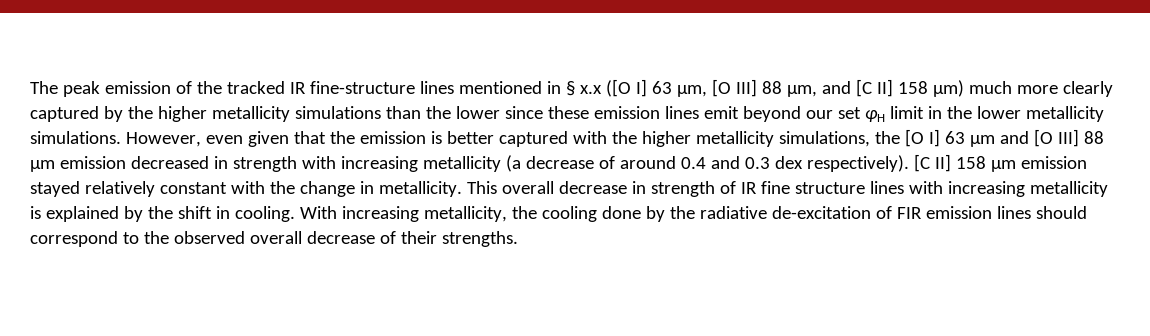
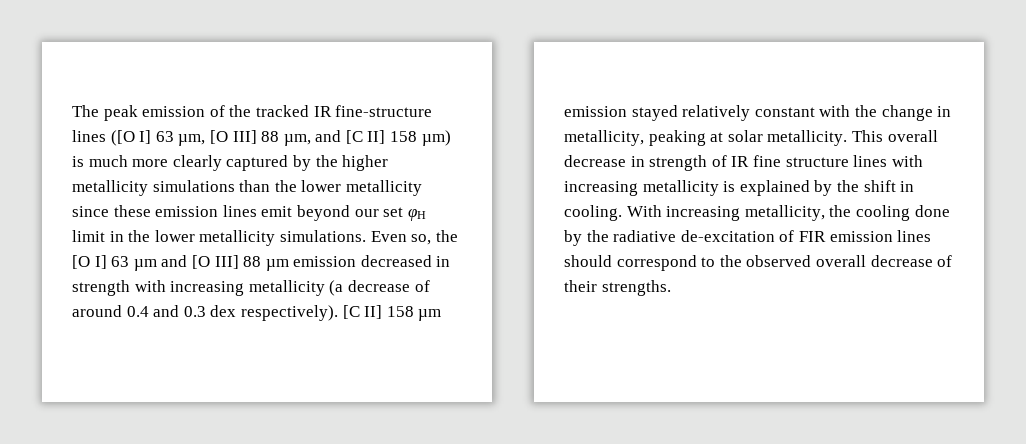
- The peak emission of the tracked IR fine-structure lines mentioned in § x.x ([O I] 63 µm, [O III] 88 µm, and [C II] 158 µm) much more clearly captured by the higher metallicity simulations than the lower since these emission lines emit beyond our set φH limit in the lower metallicity simulations.
+ The peak emission of the tracked IR fine-structure lines ([O I] 63 µm, [O III] 88 µm, and [C II] 158 µm) is much more clearly captured by the higher metallicity simulations than the lower metallicity since these emission lines emit beyond our set φH limit in the lower metallicity simulations.
- However, even given that the emission is better captured with the higher metallicity simulations, the [O I] 63 µm and [O III] 88 µm emission decreased in strength with increasing metallicity (a decrease of around 0.4 and 0.3 dex respectively).
+ Even so, the [O I] 63 µm and [O III] 88 µm emission decreased in strength with increasing metallicity (a decrease of around 0.4 and 0.3 dex respectively).
- [C II] 158 µm emission stayed relatively constant with the change in metallicity.
+ [C II] 158 µm emission stayed relatively constant with the change in metallicity, peaking at solar metallicity.

